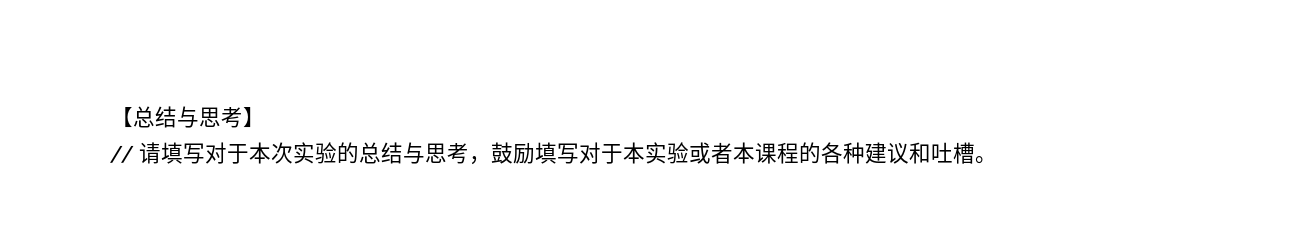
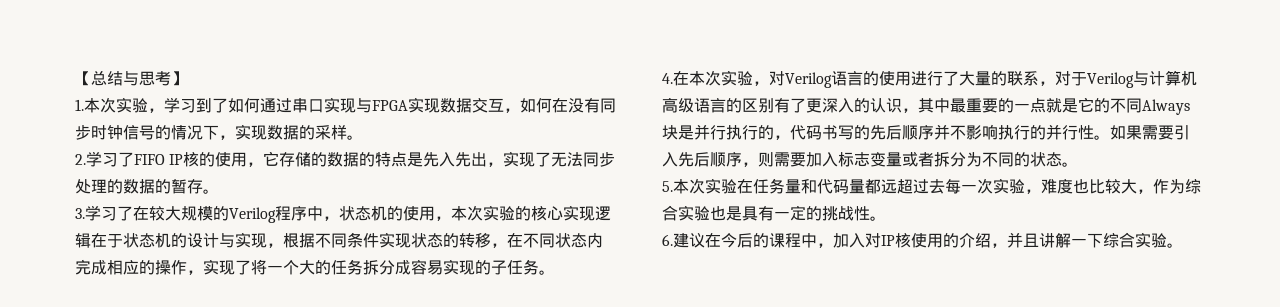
- // 请填写对于本次实验的总结与思考，鼓励填写对于本实验或者本课程的各种建议和吐槽。
+ 1.本次实验，学习到了如何通过串口实现与FPGA实现数据交互，如何在没有同步时钟信号的情况下，实现数据的采样。
+ 2.学习了FIFO IP核的使用，它存储的数据的特点是先入先出，实现了无法同步处理的数据的暂存。
+ 3.学习了在较大规模的Verilog程序中，状态机的使用，本次实验的核心实现逻辑在于状态机的设计与实现，根据不同条件实现状态的转移，在不同状态内完成相应的操作，实现了将一个大的任务拆分成容易实现的子任务。
+ 4.在本次实验，对Verilog语言的使用进行了大量的联系，对于Verilog与计算机高级语言的区别有了更深入的认识，其中最重要的一点就是它的不同Always块是并行执行的，代码书写的先后顺序并不影响执行的并行性。如果需要引入先后顺序，则需要加入标志变量或者拆分为不同的状态。
+ 5.本次实验在任务量和代码量都远超过去每一次实验，难度也比较大，作为综合实验也是具有一定的挑战性。
+ 6.建议在今后的课程中，加入对IP核使用的介绍，并且讲解一下综合实验。

